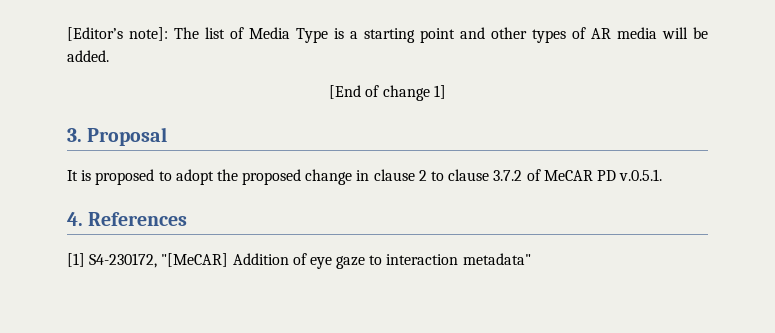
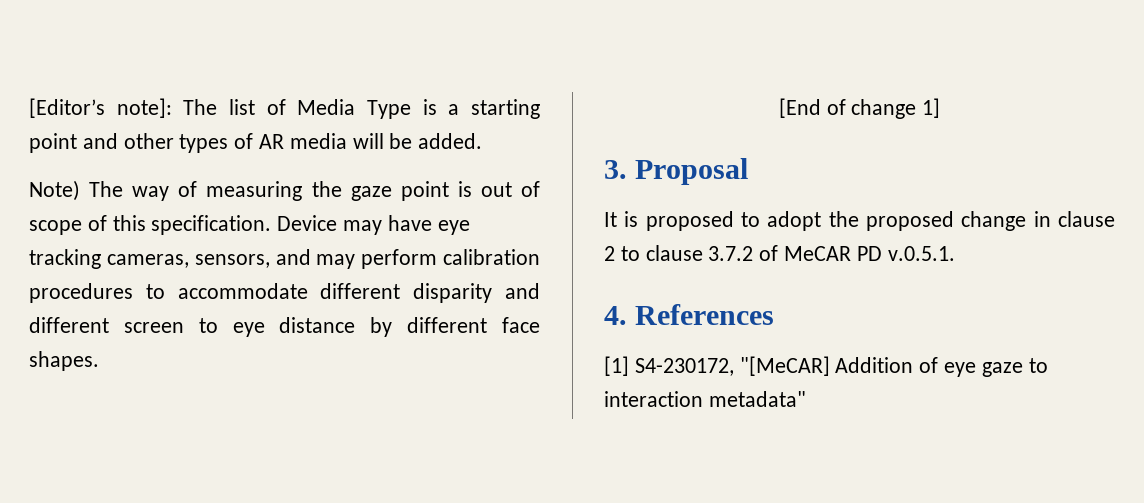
+ Note) The way of measuring the gaze point is out of scope of this specification. Device may have eye tracking cameras, sensors, and may perform calibration procedures to accommodate different disparity and different screen to eye distance by different face shapes.

